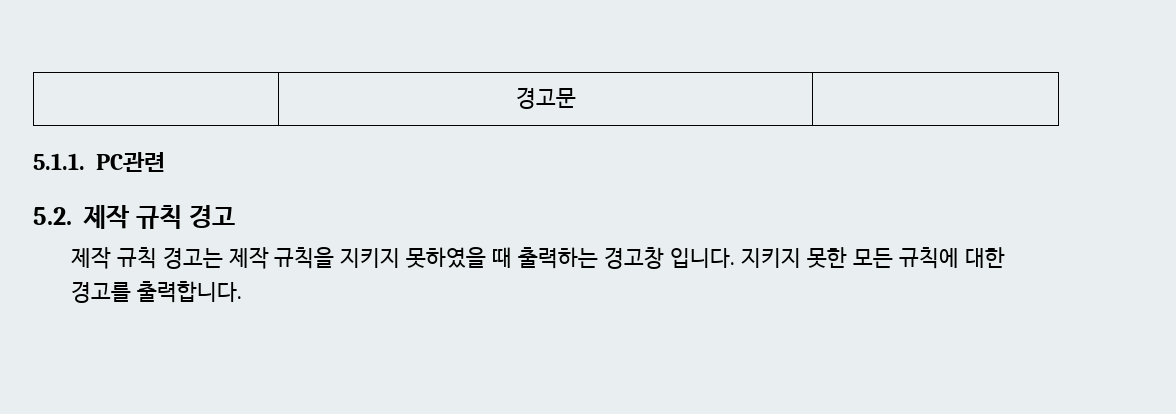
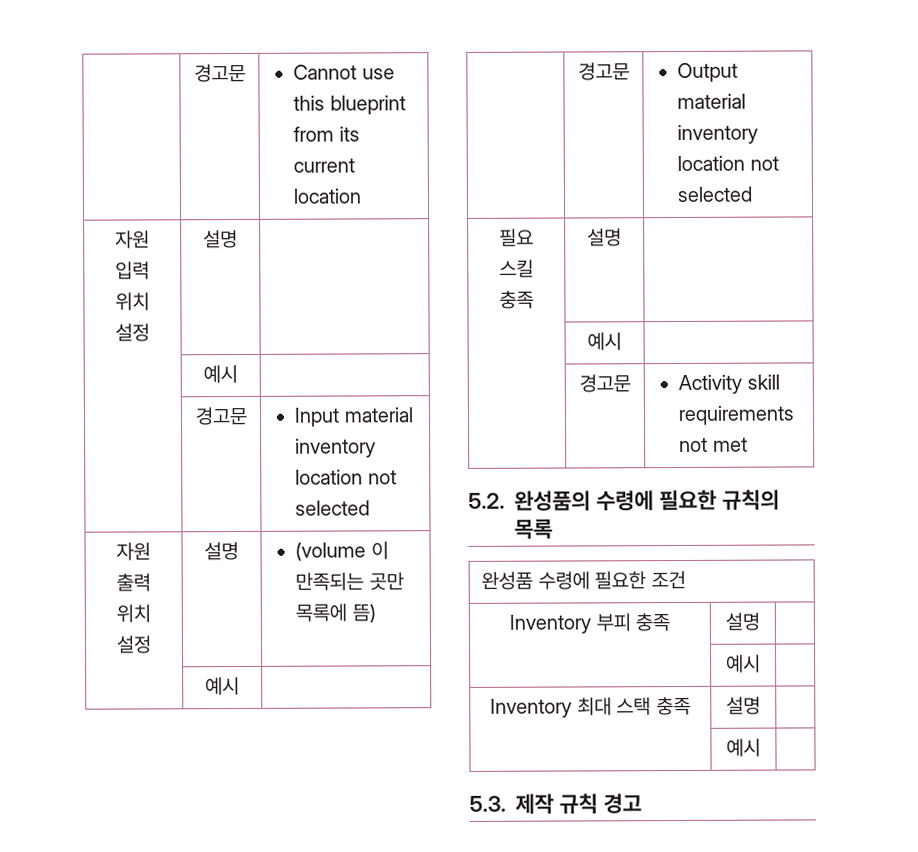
- | 경고문 |
- 5.1.1. PC관련
- 5.2. 제작 규칙 경고
- 제작 규칙 경고는 제작 규칙을 지키지 못하였을 때 출력하는 경고창 입니다. 지키지 못한 모든 규칙에 대한 경고를 출력합니다.
+ | 경고문 | Cannot use this blueprint from its current location
+ 자원 입력 위치 설정 | 설명 |
+ | 예시 |
+ | 경고문 | Input material inventory location not selected
+ 자원 출력 위치 설정 | 설명 | (volume 이 만족되는 곳만 목록에 뜸)
+ | 예시 |
+ | 경고문 | Output material inventory location not selected
+ 필요 스킬 충족 | 설명 |
+ | 예시 |
+ | 경고문 | Activity skill requirements not met
+ 5.2. 완성품의 수령에 필요한 규칙의 목록
+ 완성품 수령에 필요한 조건
+ Inventory 부피 충족 | 설명 |
+ | 예시 |
+ Inventory 최대 스택 충족 | 설명 |
+ | 예시 |
+ 5.3. 제작 규칙 경고

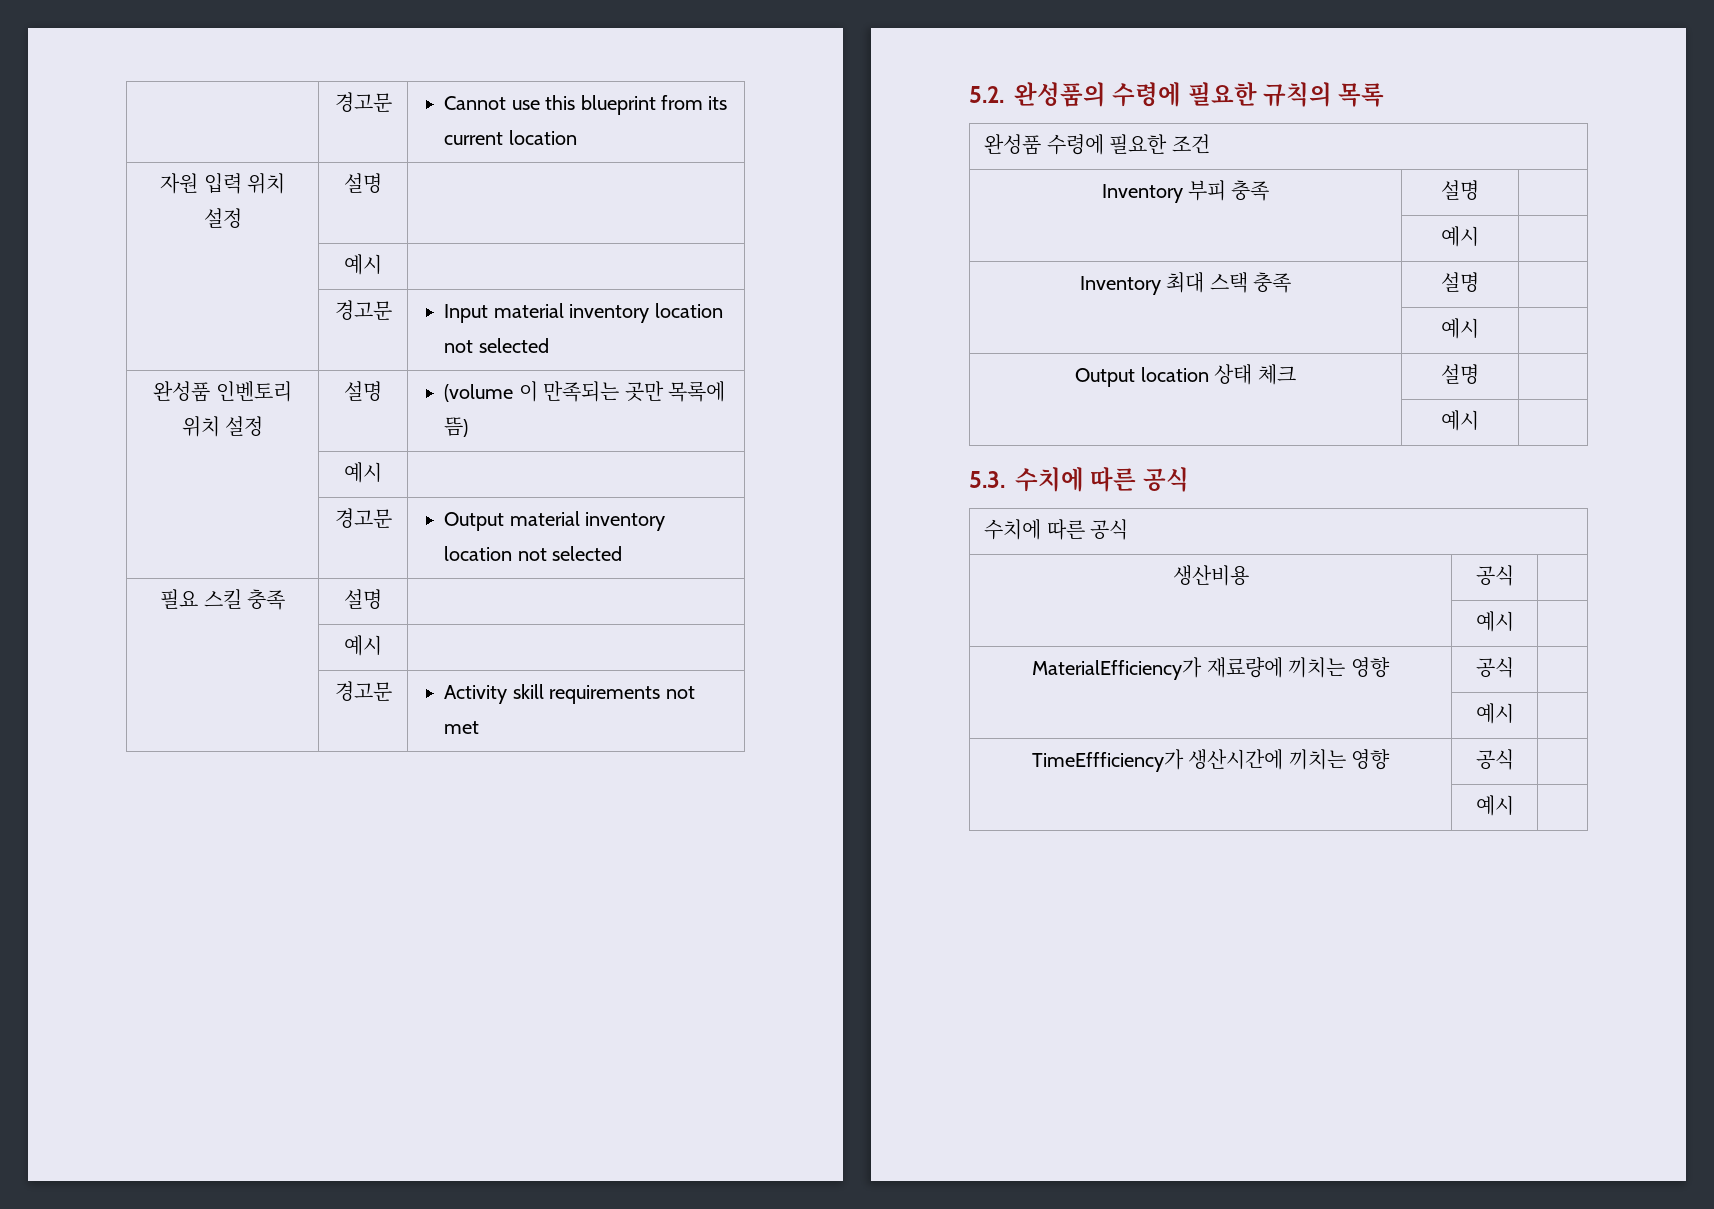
- 자원 출력 위치 설정 | 설명 | (volume 이 만족되는 곳만 목록에 뜸)
+ 완성품 인벤토리 위치 설정 | 설명 | (volume 이 만족되는 곳만 목록에 뜸)
- 5.3. 제작 규칙 경고
+ Output location 상태 체크 | 설명 |
+ | 예시 |
+ 5.3. 수치에 따른 공식
+ 수치에 따른 공식
+ 생산비용 | 공식 |
+ | 예시 |
+ MaterialEfficiency가 재료량에 끼치는 영향 | 공식 |
+ | 예시 |
+ TimeEffficiency가 생산시간에 끼치는 영향 | 공식 |
+ | 예시 |

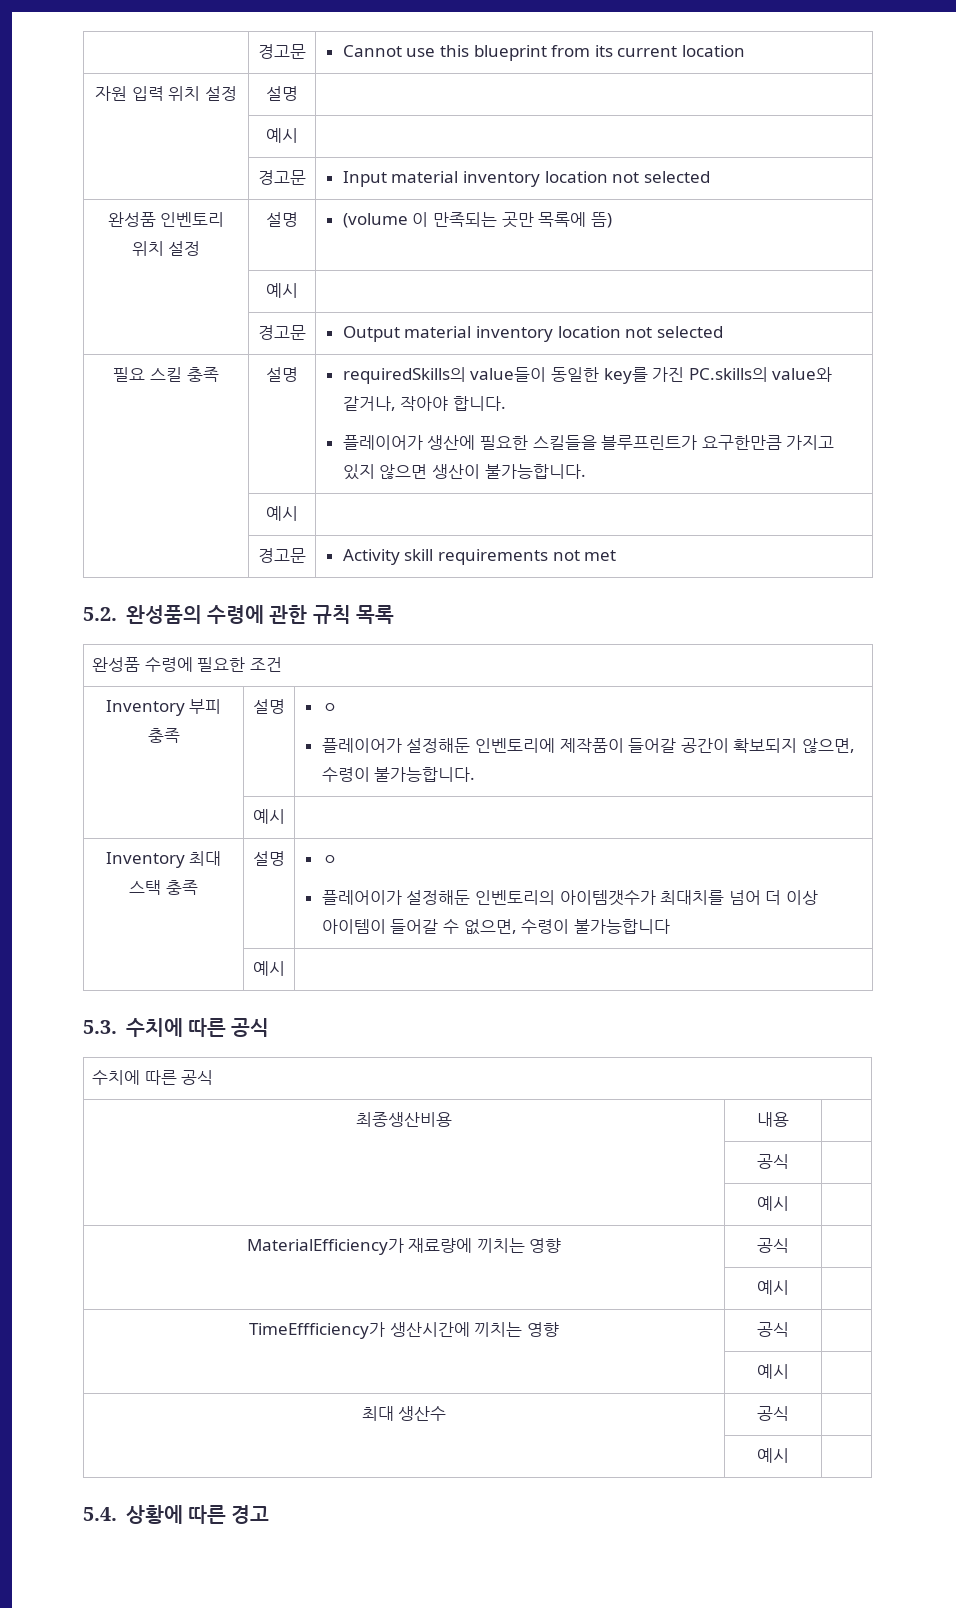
- 필요 스킬 충족 | 설명 |
+ 필요 스킬 충족 | 설명 | requiredSkills의 value들이 동일한 key를 가진 PC.skills의 value와 같거나, 작아야 합니다.
+ 플레이어가 생산에 필요한 스킬들을 블루프린트가 요구한만큼 가지고 있지 않으면 생산이 불가능합니다.
- 5.2. 완성품의 수령에 필요한 규칙의 목록
+ 5.2. 완성품의 수령에 관한 규칙 목록
- Inventory 부피 충족 | 설명 |
+ Inventory 부피 충족 | 설명 | ㅇ
+ 플레이어가 설정해둔 인벤토리에 제작품이 들어갈 공간이 확보되지 않으면, 수령이 불가능합니다.
- Inventory 최대 스택 충족 | 설명 |
- | 예시 |
- Output location 상태 체크 | 설명 |
+ Inventory 최대 스택 충족 | 설명 | ㅇ
+ 플레어이가 설정해둔 인벤토리의 아이템갯수가 최대치를 넘어 더 이상 아이템이 들어갈 수 없으면, 수령이 불가능합니다
- 생산비용 | 공식 |
+ 최종생산비용 | 내용 |
+ | 공식 |
+ 최대 생산수 | 공식 |
+ | 예시 |
+ 5.4. 상황에 따른 경고

